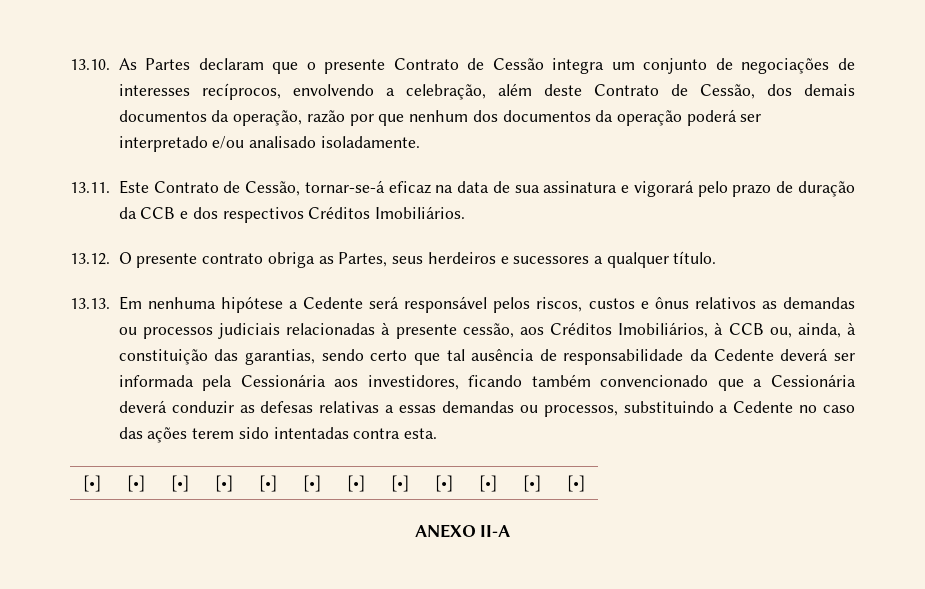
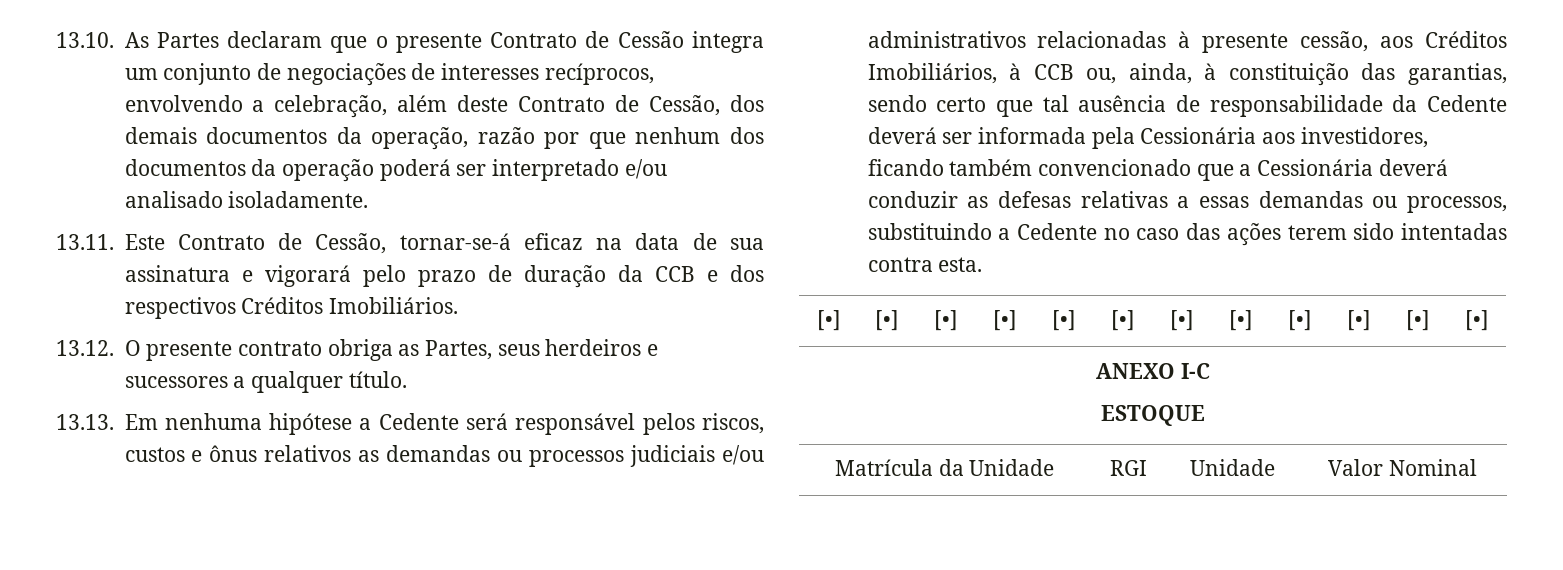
- 13.13. Em nenhuma hipótese a Cedente será responsável pelos riscos, custos e ônus relativos as demandas ou processos judiciais relacionadas à presente cessão, aos Créditos Imobiliários, à CCB ou, ainda, à constituição das garantias, sendo certo que tal ausência de responsabilidade da Cedente deverá ser informada pela Cessionária aos investidores, ficando também convencionado que a Cessionária deverá conduzir as defesas relativas a essas demandas ou processos, substituindo a Cedente no caso das ações terem sido intentadas contra esta.
+ 13.13. Em nenhuma hipótese a Cedente será responsável pelos riscos, custos e ônus relativos as demandas ou processos judiciais e/ou administrativos relacionadas à presente cessão, aos Créditos Imobiliários, à CCB ou, ainda, à constituição das garantias, sendo certo que tal ausência de responsabilidade da Cedente deverá ser informada pela Cessionária aos investidores, ficando também convencionado que a Cessionária deverá conduzir as defesas relativas a essas demandas ou processos, substituindo a Cedente no caso das ações terem sido intentadas contra esta.
- ANEXO II-A
+ ANEXO I-C
+ ESTOQUE
+ Matrícula da Unidade | RGI | Unidade | Valor Nominal

